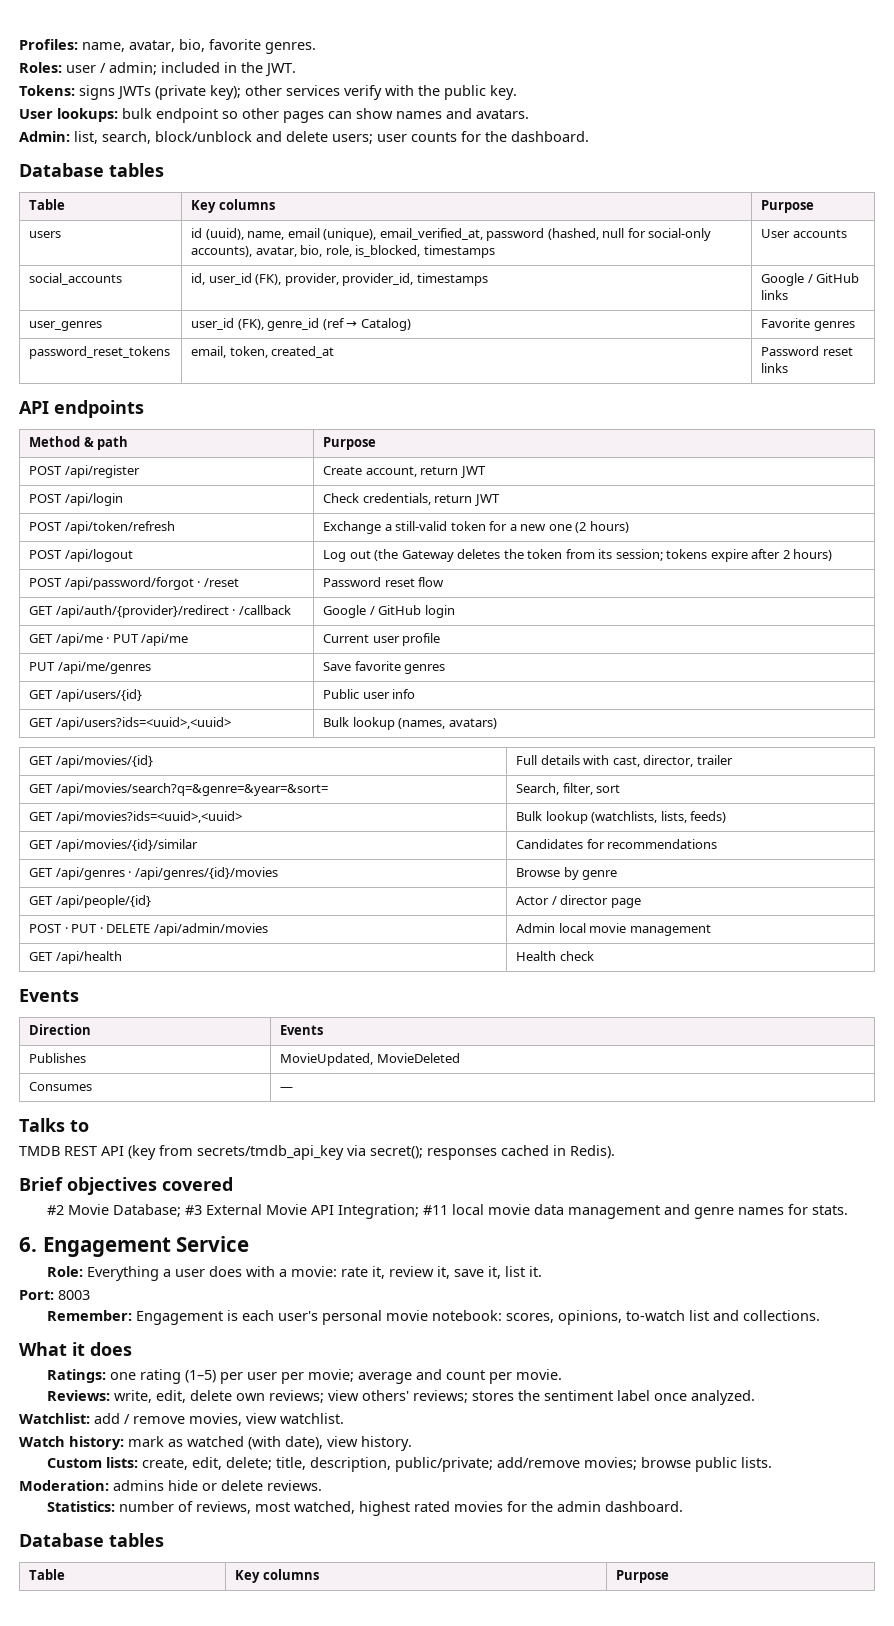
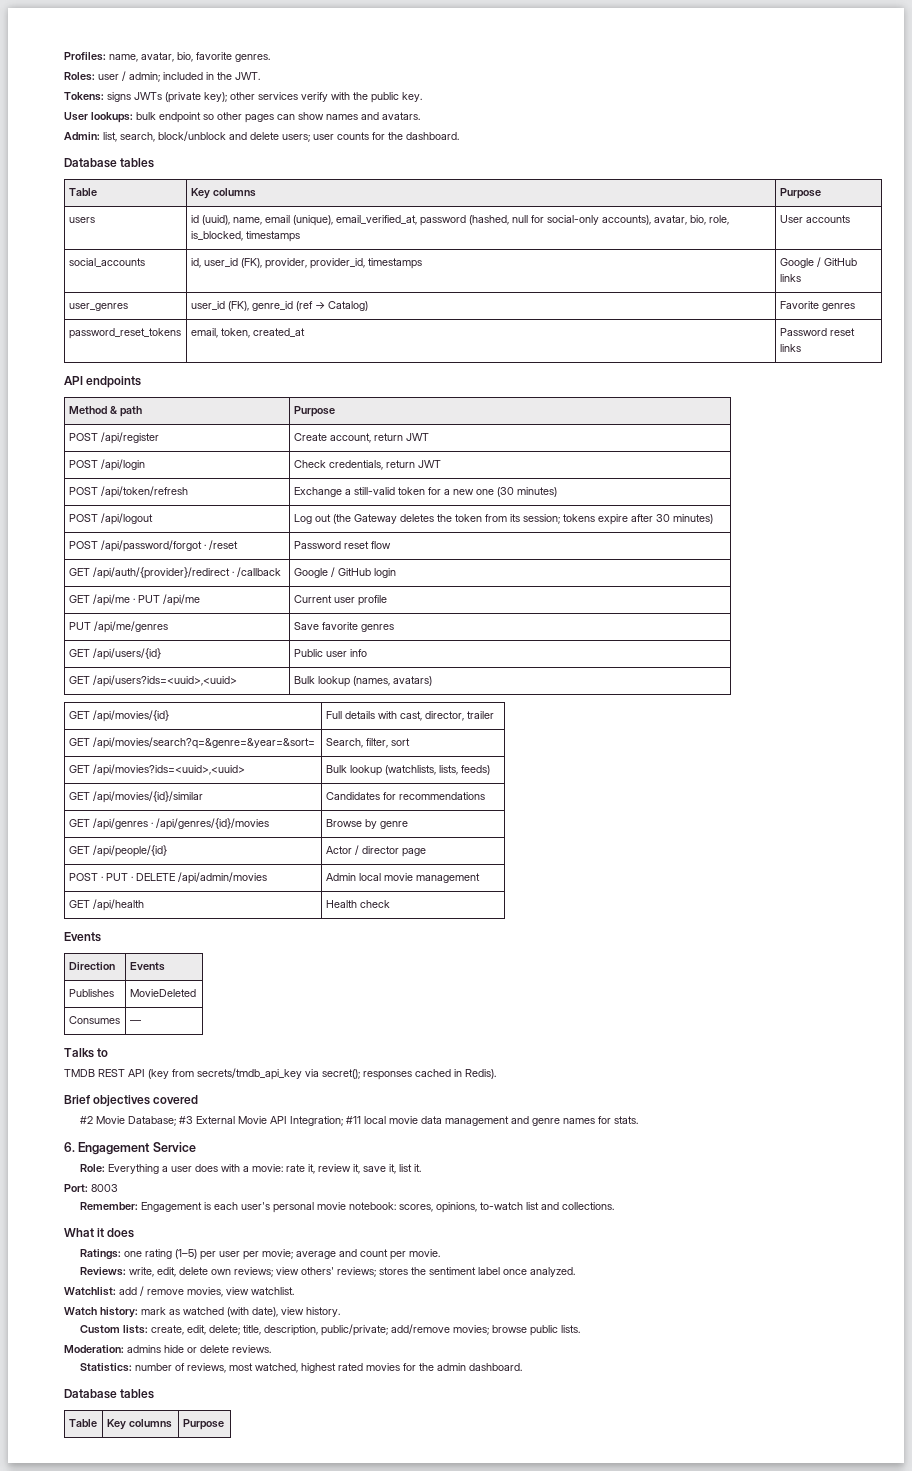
- POST /api/token/refresh | Exchange a still-valid token for a new one (2 hours)
+ POST /api/token/refresh | Exchange a still-valid token for a new one (30 minutes)
- POST /api/logout | Log out (the Gateway deletes the token from its session; tokens expire after 2 hours)
+ POST /api/logout | Log out (the Gateway deletes the token from its session; tokens expire after 30 minutes)
- Publishes | MovieUpdated, MovieDeleted
+ Publishes | MovieDeleted

